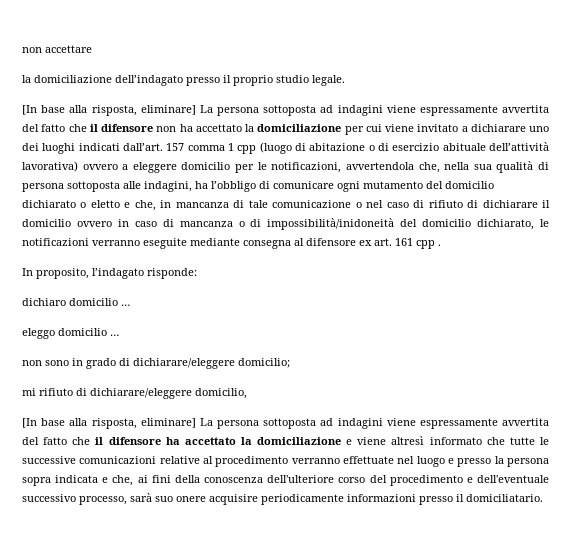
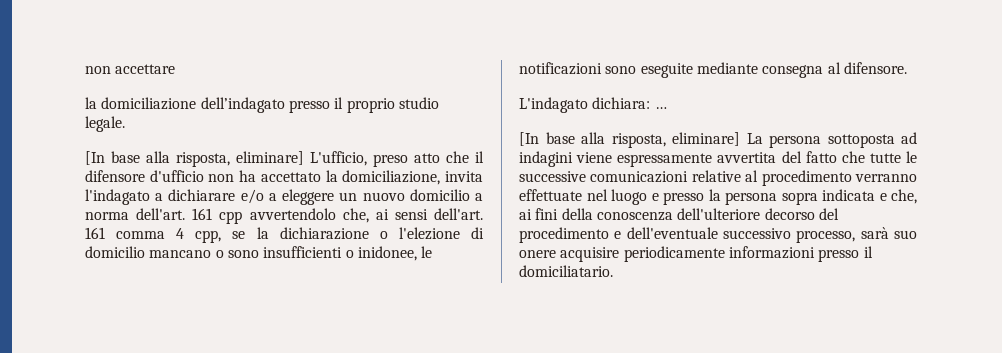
- [In base alla risposta, eliminare] La persona sottoposta ad indagini viene espressamente avvertita del fatto che il difensore non ha accettato la domiciliazione per cui viene invitato a dichiarare uno dei luoghi indicati dall’art. 157 comma 1 cpp (luogo di abitazione o di esercizio abituale dell’attività lavorativa) ovvero a eleggere domicilio per le notificazioni, avvertendola che, nella sua qualità di persona sottoposta alle indagini, ha l’obbligo di comunicare ogni mutamento del domicilio dichiarato o eletto e che, in mancanza di tale comunicazione o nel caso di rifiuto di dichiarare il domicilio ovvero in caso di mancanza o di impossibilità/inidoneità del domicilio dichiarato, le notificazioni verranno eseguite mediante consegna al difensore ex art. 161 cpp .
- In proposito, l’indagato risponde:
- dichiaro domicilio …
- eleggo domicilio …
- non sono in grado di dichiarare/eleggere domicilio;
- mi rifiuto di dichiarare/eleggere domicilio,
+ [In base alla risposta, eliminare] L'ufficio, preso atto che il difensore d'ufficio non ha accettato la domiciliazione, invita l'indagato a dichiarare e/o a eleggere un nuovo domicilio a norma dell'art. 161 cpp avvertendolo che, ai sensi dell'art. 161 comma 4 cpp, se la dichiarazione o l'elezione di domicilio mancano o sono insufficienti o inidonee, le notificazioni sono eseguite mediante consegna al difensore.
+ L'indagato dichiara: …
- [In base alla risposta, eliminare] La persona sottoposta ad indagini viene espressamente avvertita del fatto che il difensore ha accettato la domiciliazione e viene altresì informato che tutte le successive comunicazioni relative al procedimento verranno effettuate nel luogo e presso la persona sopra indicata e che, ai fini della conoscenza dell'ulteriore corso del procedimento e dell'eventuale successivo processo, sarà suo onere acquisire periodicamente informazioni presso il domiciliatario.
+ [In base alla risposta, eliminare] La persona sottoposta ad indagini viene espressamente avvertita del fatto che tutte le successive comunicazioni relative al procedimento verranno effettuate nel luogo e presso la persona sopra indicata e che, ai fini della conoscenza dell'ulteriore decorso del procedimento e dell'eventuale successivo processo, sarà suo onere acquisire periodicamente informazioni presso il domiciliatario.

